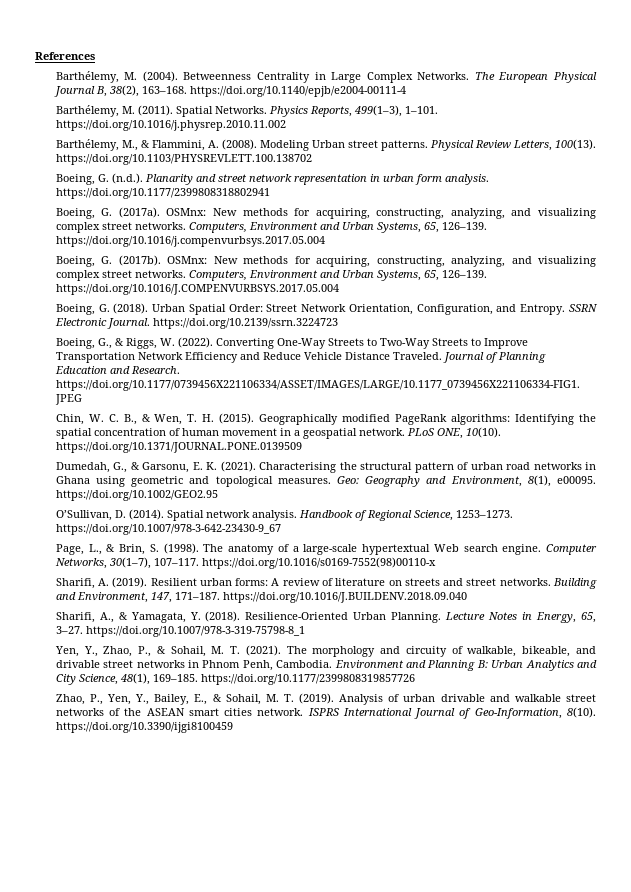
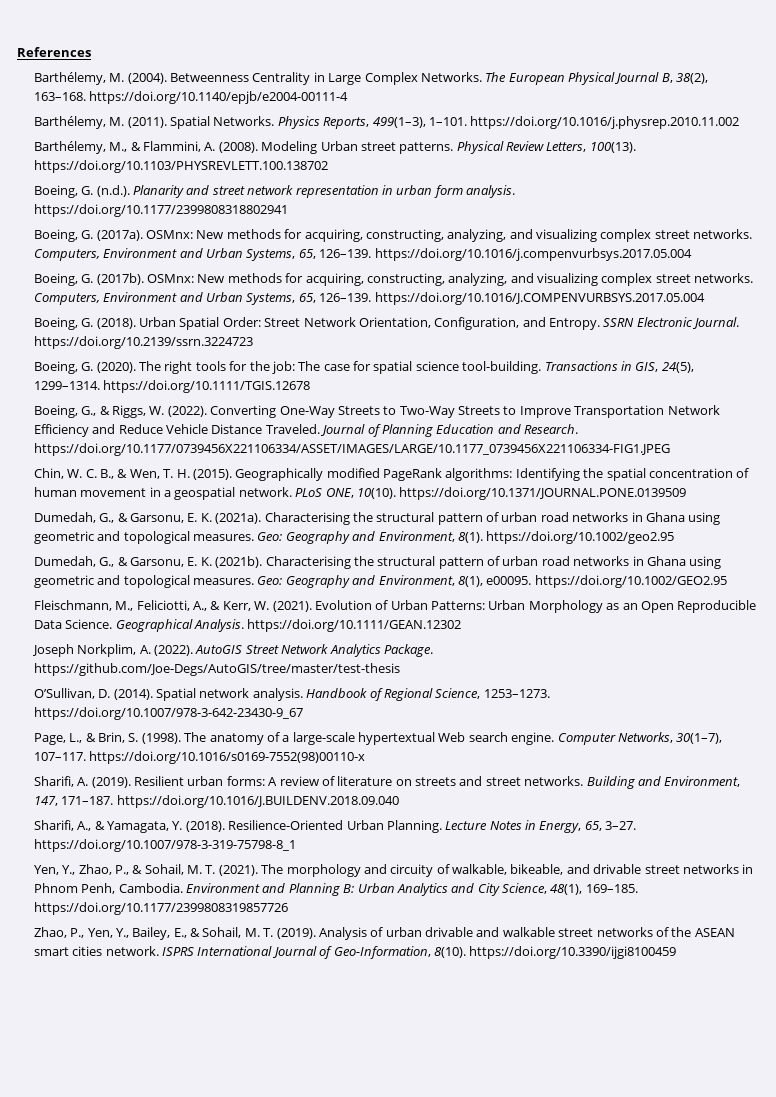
+ Boeing, G. (2020). The right tools for the job: The case for spatial science tool-building. Transactions in GIS, 24(5), 1299–1314. https://doi.org/10.1111/TGIS.12678
- Dumedah, G., & Garsonu, E. K. (2021).
+ Dumedah, G., & Garsonu, E. K. (2021a). Characterising the structural pattern of urban road networks in Ghana using geometric and topological measures. Geo: Geography and Environment, 8(1). https://doi.org/10.1002/geo2.95
+ Dumedah, G., & Garsonu, E. K. (2021b).
+ Fleischmann, M., Feliciotti, A., & Kerr, W. (2021). Evolution of Urban Patterns: Urban Morphology as an Open Reproducible Data Science. Geographical Analysis. https://doi.org/10.1111/GEAN.12302
+ Joseph Norkplim, A. (2022). AutoGIS Street Network Analytics Package. https://github.com/Joe-Degs/AutoGIS/tree/master/test-thesis

